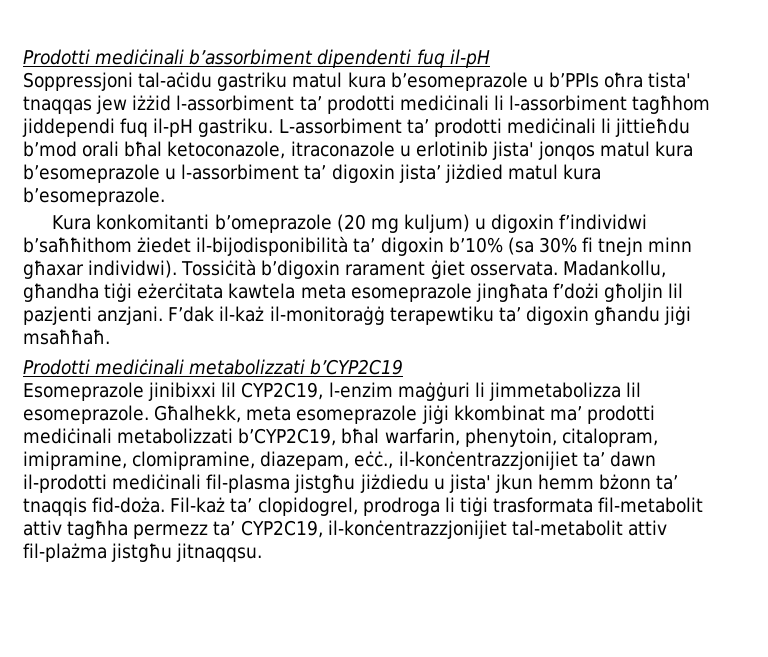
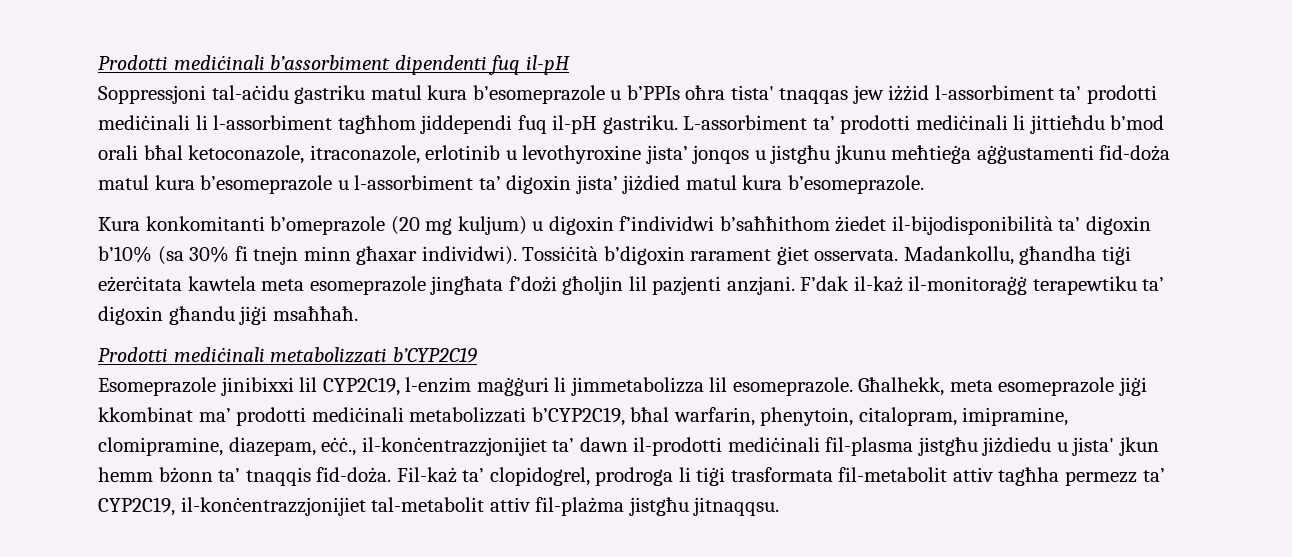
- L-assorbiment ta’ prodotti mediċinali li jittieħdu b’mod orali bħal ketoconazole, itraconazole u erlotinib jista' jonqos matul kura b’esomeprazole u l-assorbiment ta’ digoxin jista’ jiżdied matul kura b’esomeprazole.
+ L-assorbiment ta’ prodotti mediċinali li jittieħdu b’mod orali bħal ketoconazole, itraconazole, erlotinib u levothyroxine jista’ jonqos u jistgħu jkunu meħtieġa aġġustamenti fid-doża matul kura b’esomeprazole u l-assorbiment ta’ digoxin jista’ jiżdied matul kura b’esomeprazole.

